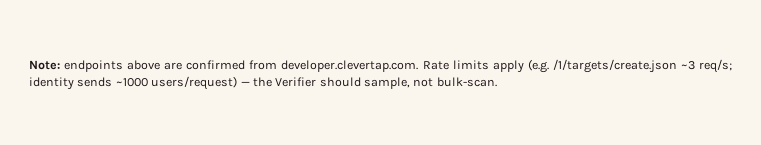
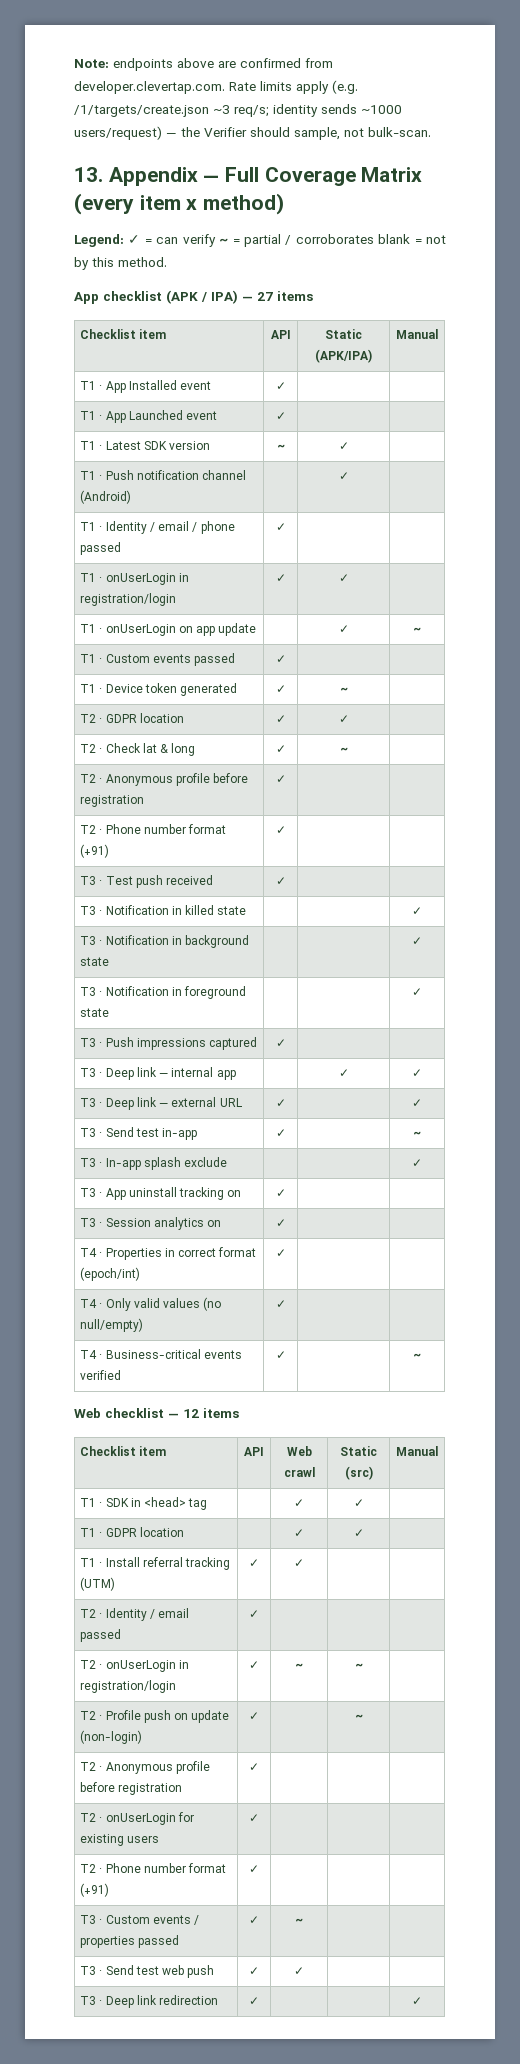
+ 13. Appendix — Full Coverage Matrix (every item x method)
+ Legend: ✓ = can verify ~ = partial / corroborates blank = not by this method.
+ App checklist (APK / IPA) — 27 items
+ Checklist item | API | Static (APK/IPA) | Manual
+ T1 · App Installed event | ✓ | |
+ T1 · App Launched event | ✓ | |
+ T1 · Latest SDK version | ~ | ✓ |
+ T1 · Push notification channel (Android) | | ✓ |
+ T1 · Identity / email / phone passed | ✓ | |
+ T1 · onUserLogin in registration/login | ✓ | ✓ |
+ T1 · onUserLogin on app update | | ✓ | ~
+ T1 · Custom events passed | ✓ | |
+ T1 · Device token generated | ✓ | ~ |
+ T2 · GDPR location | ✓ | ✓ |
+ T2 · Check lat & long | ✓ | ~ |
+ T2 · Anonymous profile before registration | ✓ | |
+ T2 · Phone number format (+91) | ✓ | |
+ T3 · Test push received | ✓ | |
+ T3 · Notification in killed state | | | ✓
+ T3 · Notification in background state | | | ✓
+ T3 · Notification in foreground state | | | ✓
+ T3 · Push impressions captured | ✓ | |
+ T3 · Deep link — internal app | | ✓ | ✓
+ T3 · Deep link — external URL | ✓ | | ✓
+ T3 · Send test in-app | ✓ | | ~
+ T3 · In-app splash exclude | | | ✓
+ T3 · App uninstall tracking on | ✓ | |
+ T3 · Session analytics on | ✓ | |
+ T4 · Properties in correct format (epoch/int) | ✓ | |
+ T4 · Only valid values (no null/empty) | ✓ | |
+ T4 · Business-critical events verified | ✓ | | ~
+ Web checklist — 12 items
+ Checklist item | API | Web crawl | Static (src) | Manual
+ T1 · SDK in <head> tag | | ✓ | ✓ |
+ T1 · GDPR location | | ✓ | ✓ |
+ T1 · Install referral tracking (UTM) | ✓ | ✓ | |
+ T2 · Identity / email passed | ✓ | | |
+ T2 · onUserLogin in registration/login | ✓ | ~ | ~ |
+ T2 · Profile push on update (non-login) | ✓ | | ~ |
+ T2 · Anonymous profile before registration | ✓ | | |
+ T2 · onUserLogin for existing users | ✓ | | |
+ T2 · Phone number format (+91) | ✓ | | |
+ T3 · Custom events / properties passed | ✓ | ~ | |
+ T3 · Send test web push | ✓ | ✓ | |
+ T3 · Deep link redirection | ✓ | | | ✓

